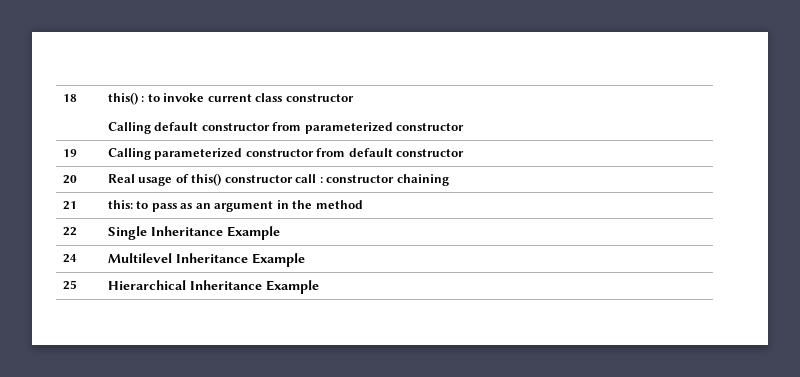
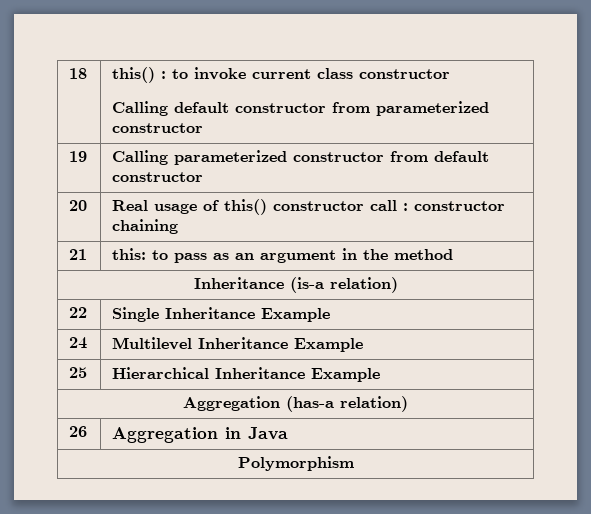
+ Inheritance (is-a relation)
+ Aggregation (has-a relation)
+ 26 | Aggregation in Java
+ Polymorphism

